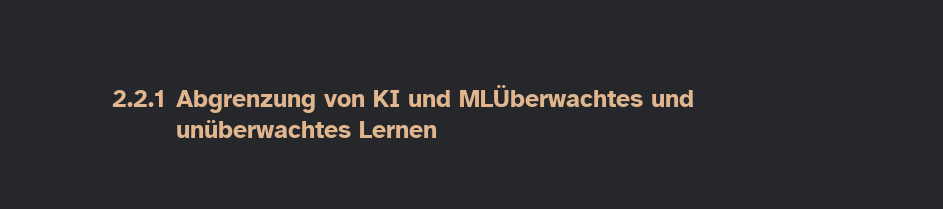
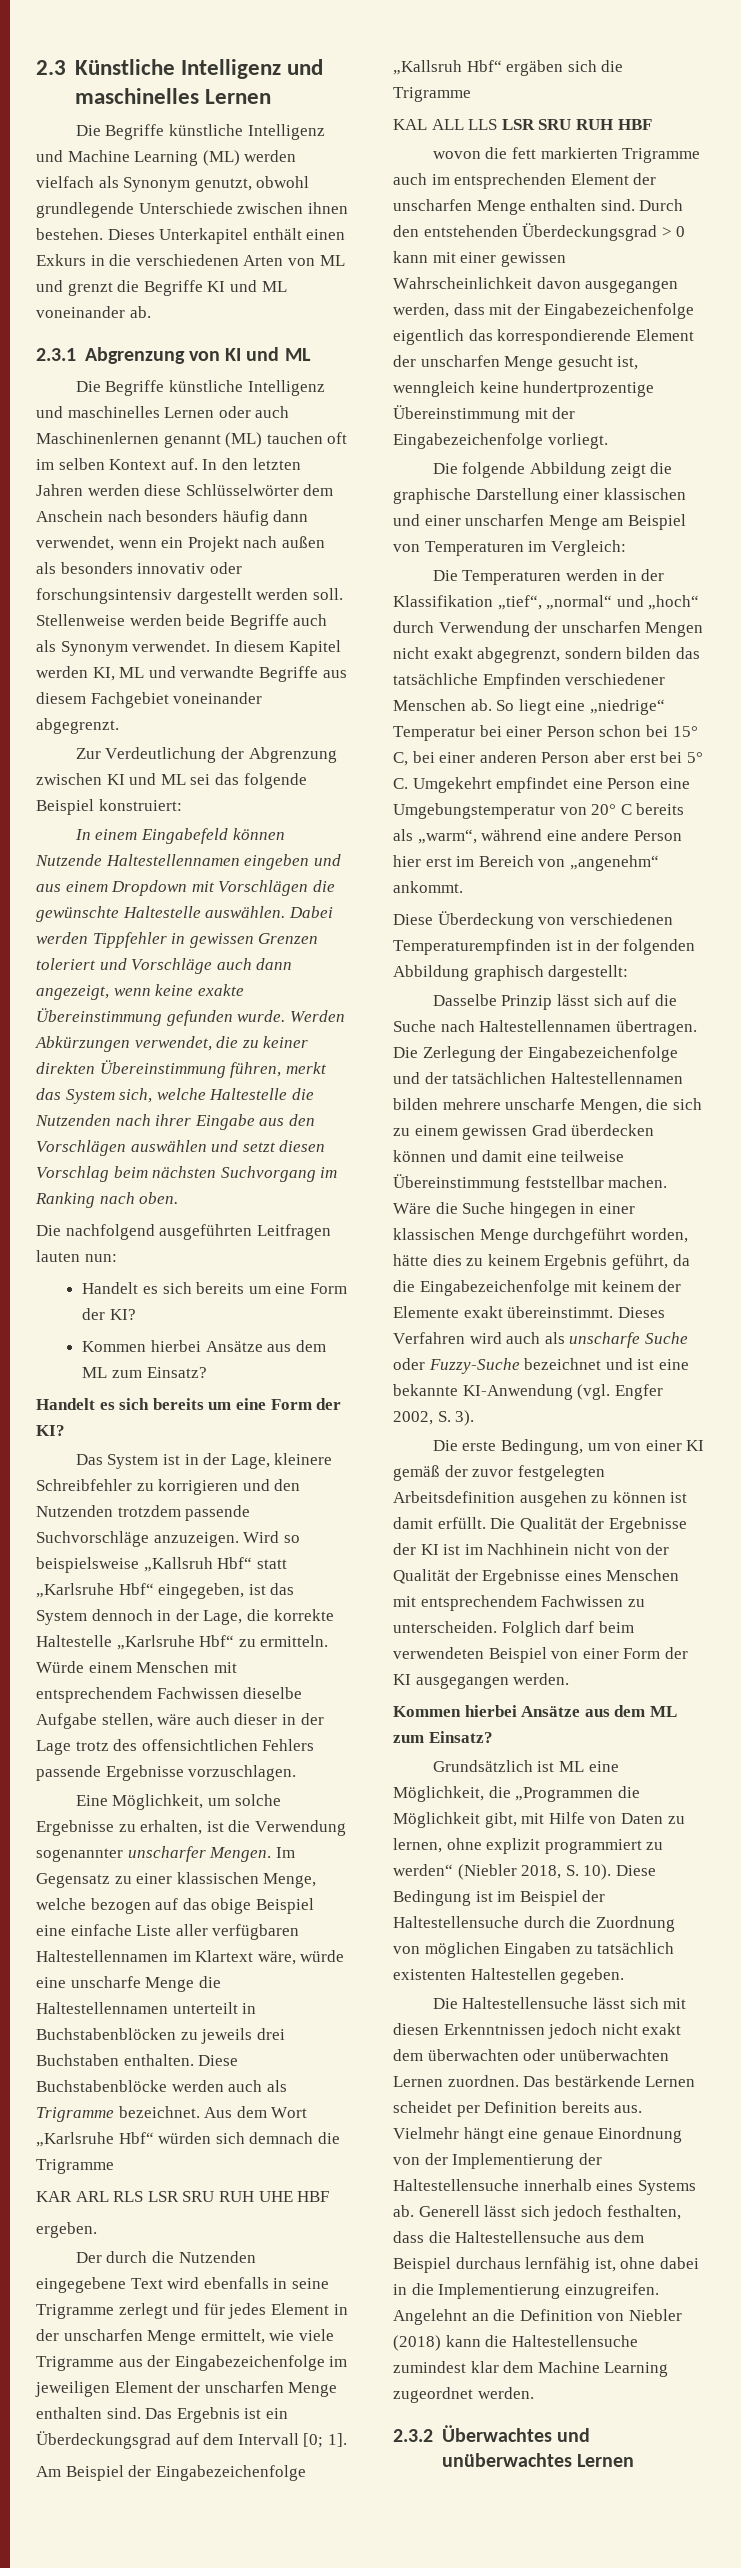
- 2.2.1 Abgrenzung von KI und MLÜberwachtes und unüberwachtes Lernen
+ 2.3 Künstliche Intelligenz und maschinelles Lernen
+ Die Begriffe künstliche Intelligenz und Machine Learning (ML) werden vielfach als Synonym genutzt, obwohl grundlegende Unterschiede zwischen ihnen bestehen. Dieses Unterkapitel enthält einen Exkurs in die verschiedenen Arten von ML und grenzt die Begriffe KI und ML voneinander ab.
+ 2.3.1 Abgrenzung von KI und ML
+ Die Begriffe künstliche Intelligenz und maschinelles Lernen oder auch Maschinenlernen genannt (ML) tauchen oft im selben Kontext auf. In den letzten Jahren werden diese Schlüsselwörter dem Anschein nach besonders häufig dann verwendet, wenn ein Projekt nach außen als besonders innovativ oder forschungsintensiv dargestellt werden soll. Stellenweise werden beide Begriffe auch als Synonym verwendet. In diesem Kapitel werden KI, ML und verwandte Begriffe aus diesem Fachgebiet voneinander abgegrenzt.
+ Zur Verdeutlichung der Abgrenzung zwischen KI und ML sei das folgende Beispiel konstruiert:
+ In einem Eingabefeld können Nutzende Haltestellennamen eingeben und aus einem Dropdown mit Vorschlägen die gewünschte Haltestelle auswählen. Dabei werden Tippfehler in gewissen Grenzen toleriert und Vorschläge auch dann angezeigt, wenn keine exakte Übereinstimmung gefunden wurde. Werden Abkürzungen verwendet, die zu keiner direkten Übereinstimmung führen, merkt das System sich, welche Haltestelle die Nutzenden nach ihrer Eingabe aus den Vorschlägen auswählen und setzt diesen Vorschlag beim nächsten Suchvorgang im Ranking nach oben.
+ Die nachfolgend ausgeführten Leitfragen lauten nun:
+ Handelt es sich bereits um eine Form der KI?
+ Kommen hierbei Ansätze aus dem ML zum Einsatz?
+ Handelt es sich bereits um eine Form der KI?
+ Das System ist in der Lage, kleinere Schreibfehler zu korrigieren und den Nutzenden trotzdem passende Suchvorschläge anzuzeigen. Wird so beispielsweise „Kallsruh Hbf“ statt „Karlsruhe Hbf“ eingegeben, ist das System dennoch in der Lage, die korrekte Haltestelle „Karlsruhe Hbf“ zu ermitteln. Würde einem Menschen mit entsprechendem Fachwissen dieselbe Aufgabe stellen, wäre auch dieser in der Lage trotz des offensichtlichen Fehlers passende Ergebnisse vorzuschlagen.
+ Eine Möglichkeit, um solche Ergebnisse zu erhalten, ist die Verwendung sogenannter unscharfer Mengen. Im Gegensatz zu einer klassischen Menge, welche bezogen auf das obige Beispiel eine einfache Liste aller verfügbaren Haltestellennamen im Klartext wäre, würde eine unscharfe Menge die Haltestellennamen unterteilt in Buchstabenblöcken zu jeweils drei Buchstaben enthalten. Diese Buchstabenblöcke werden auch als Trigramme bezeichnet. Aus dem Wort „Karlsruhe Hbf“ würden sich demnach die Trigramme
+ KAR ARL RLS LSR SRU RUH UHE HBF
+ ergeben.
+ Der durch die Nutzenden eingegebene Text wird ebenfalls in seine Trigramme zerlegt und für jedes Element in der unscharfen Menge ermittelt, wie viele Trigramme aus der Eingabezeichenfolge im jeweiligen Element der unscharfen Menge enthalten sind. Das Ergebnis ist ein Überdeckungsgrad auf dem Intervall [0; 1].
+ Am Beispiel der Eingabezeichenfolge „Kallsruh Hbf“ ergäben sich die Trigramme
+ KAL ALL LLS LSR SRU RUH HBF
+ wovon die fett markierten Trigramme auch im entsprechenden Element der unscharfen Menge enthalten sind. Durch den entstehenden Überdeckungsgrad > 0 kann mit einer gewissen Wahrscheinlichkeit davon ausgegangen werden, dass mit der Eingabezeichenfolge eigentlich das korrespondierende Element der unscharfen Menge gesucht ist, wenngleich keine hundertprozentige Übereinstimmung mit der Eingabezeichenfolge vorliegt.
+ Die folgende Abbildung zeigt die graphische Darstellung einer klassischen und einer unscharfen Menge am Beispiel von Temperaturen im Vergleich:
+ Die Temperaturen werden in der Klassifikation „tief“, „normal“ und „hoch“ durch Verwendung der unscharfen Mengen nicht exakt abgegrenzt, sondern bilden das tatsächliche Empfinden verschiedener Menschen ab. So liegt eine „niedrige“ Temperatur bei einer Person schon bei 15° C, bei einer anderen Person aber erst bei 5° C. Umgekehrt empfindet eine Person eine Umgebungstemperatur von 20° C bereits als „warm“, während eine andere Person hier erst im Bereich von „angenehm“ ankommt.
+ Diese Überdeckung von verschiedenen Temperaturempfinden ist in der folgenden Abbildung graphisch dargestellt:
+ Dasselbe Prinzip lässt sich auf die Suche nach Haltestellennamen übertragen. Die Zerlegung der Eingabezeichenfolge und der tatsächlichen Haltestellennamen bilden mehrere unscharfe Mengen, die sich zu einem gewissen Grad überdecken können und damit eine teilweise Übereinstimmung feststellbar machen. Wäre die Suche hingegen in einer klassischen Menge durchgeführt worden, hätte dies zu keinem Ergebnis geführt, da die Eingabezeichenfolge mit keinem der Elemente exakt übereinstimmt. Dieses Verfahren wird auch als unscharfe Suche oder Fuzzy-Suche bezeichnet und ist eine bekannte KI-Anwendung (vgl. Engfer 2002, S. 3).
+ Die erste Bedingung, um von einer KI gemäß der zuvor festgelegten Arbeitsdefinition ausgehen zu können ist damit erfüllt. Die Qualität der Ergebnisse der KI ist im Nachhinein nicht von der Qualität der Ergebnisse eines Menschen mit entsprechendem Fachwissen zu unterscheiden. Folglich darf beim verwendeten Beispiel von einer Form der KI ausgegangen werden.
+ Kommen hierbei Ansätze aus dem ML zum Einsatz?
+ Grundsätzlich ist ML eine Möglichkeit, die „Programmen die Möglichkeit gibt, mit Hilfe von Daten zu lernen, ohne explizit programmiert zu werden“ (Niebler 2018, S. 10). Diese Bedingung ist im Beispiel der Haltestellensuche durch die Zuordnung von möglichen Eingaben zu tatsächlich existenten Haltestellen gegeben.
+ Die Haltestellensuche lässt sich mit diesen Erkenntnissen jedoch nicht exakt dem überwachten oder unüberwachten Lernen zuordnen. Das bestärkende Lernen scheidet per Definition bereits aus. Vielmehr hängt eine genaue Einordnung von der Implementierung der Haltestellensuche innerhalb eines Systems ab. Generell lässt sich jedoch festhalten, dass die Haltestellensuche aus dem Beispiel durchaus lernfähig ist, ohne dabei in die Implementierung einzugreifen. Angelehnt an die Definition von Niebler (2018) kann die Haltestellensuche zumindest klar dem Machine Learning zugeordnet werden.
+ 2.3.2 Überwachtes und unüberwachtes Lernen

